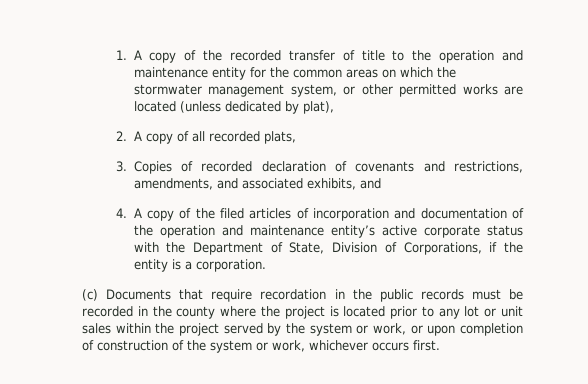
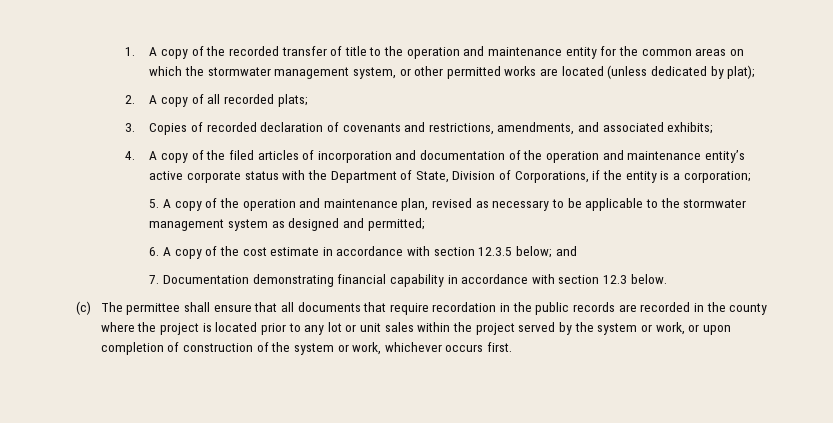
- 1. A copy of the recorded transfer of title to the operation and maintenance entity for the common areas on which the stormwater management system, or other permitted works are located (unless dedicated by plat),
+ 1. A copy of the recorded transfer of title to the operation and maintenance entity for the common areas on which the stormwater management system, or other permitted works are located (unless dedicated by plat);
- 2. A copy of all recorded plats,
+ 2. A copy of all recorded plats;
- 3. Copies of recorded declaration of covenants and restrictions, amendments, and associated exhibits, and
+ 3. Copies of recorded declaration of covenants and restrictions, amendments, and associated exhibits;
- 4. A copy of the filed articles of incorporation and documentation of the operation and maintenance entity’s active corporate status with the Department of State, Division of Corporations, if the entity is a corporation.
- (c) Documents that require recordation in the public records must be recorded in the county where the project is located prior to any lot or unit sales within the project served by the system or work, or upon completion of construction of the system or work, whichever occurs first.
+ 4. A copy of the filed articles of incorporation and documentation of the operation and maintenance entity’s active corporate status with the Department of State, Division of Corporations, if the entity is a corporation;
+ 5. A copy of the operation and maintenance plan, revised as necessary to be applicable to the stormwater management system as designed and permitted;
+ 6. A copy of the cost estimate in accordance with section 12.3.5 below; and
+ 7. Documentation demonstrating financial capability in accordance with section 12.3 below.
+ (c) The permittee shall ensure that all documents that require recordation in the public records are recorded in the county where the project is located prior to any lot or unit sales within the project served by the system or work, or upon completion of construction of the system or work, whichever occurs first.

